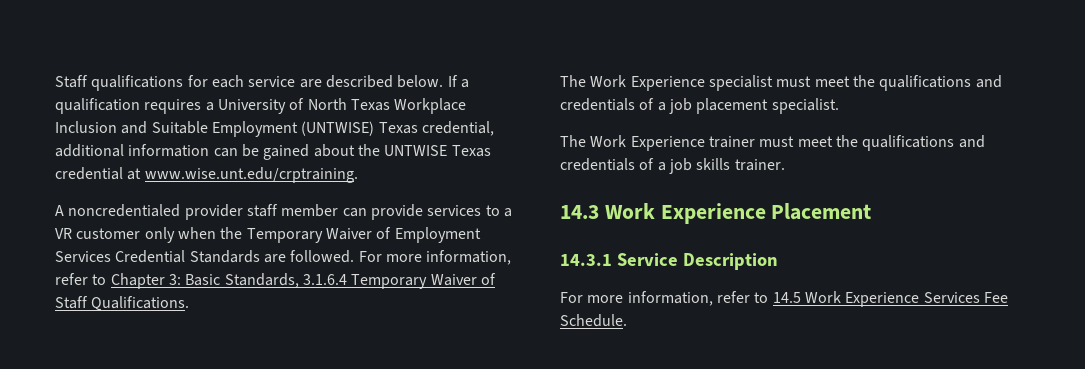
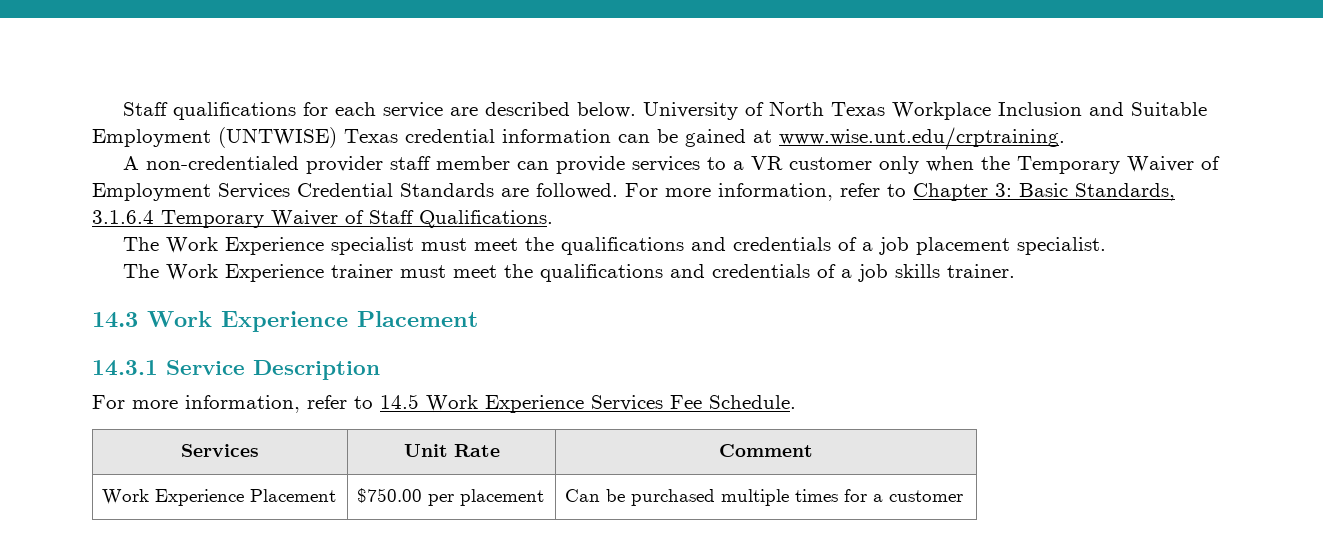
- If a qualification requires a University of North Texas Workplace Inclusion and Suitable Employment (UNTWISE) Texas credential, additional information can be gained about the UNTWISE Texas credential at www.wise.unt.edu/crptraining.
+ University of North Texas Workplace Inclusion and Suitable Employment (UNTWISE) Texas credential information can be gained at www.wise.unt.edu/crptraining.
- A noncredentialed provider staff member can provide services to a VR customer only when the Temporary Waiver of Employment Services Credential Standards are followed.
+ A non-credentialed provider staff member can provide services to a VR customer only when the Temporary Waiver of Employment Services Credential Standards are followed.
+ Services | Unit Rate | Comment
+ Work Experience Placement | $750.00 per placement | Can be purchased multiple times for a customer

